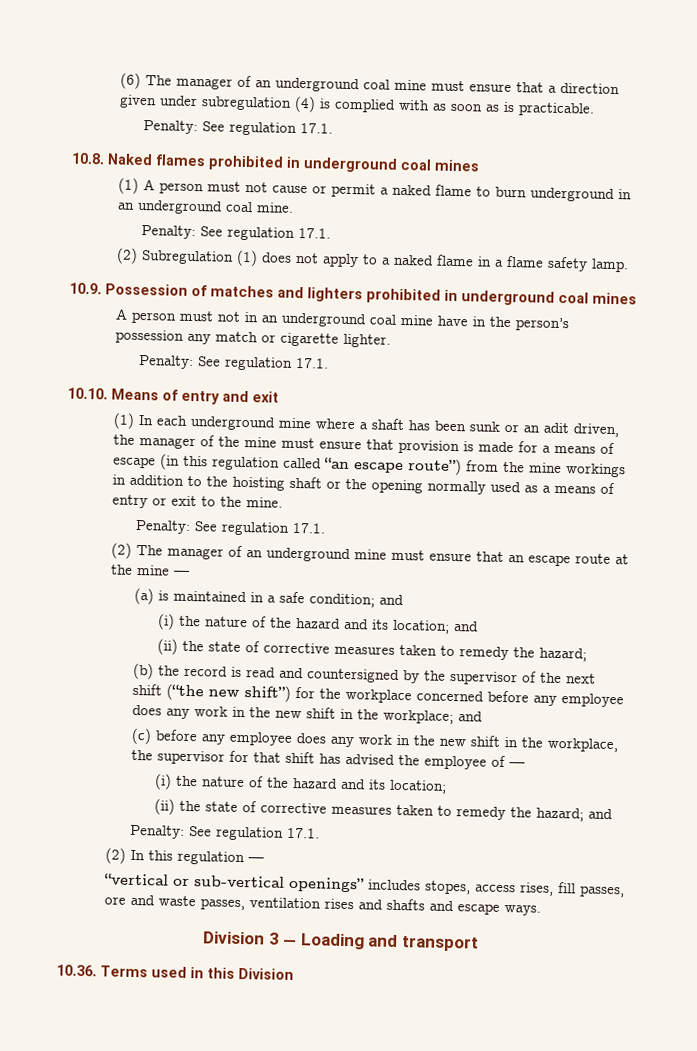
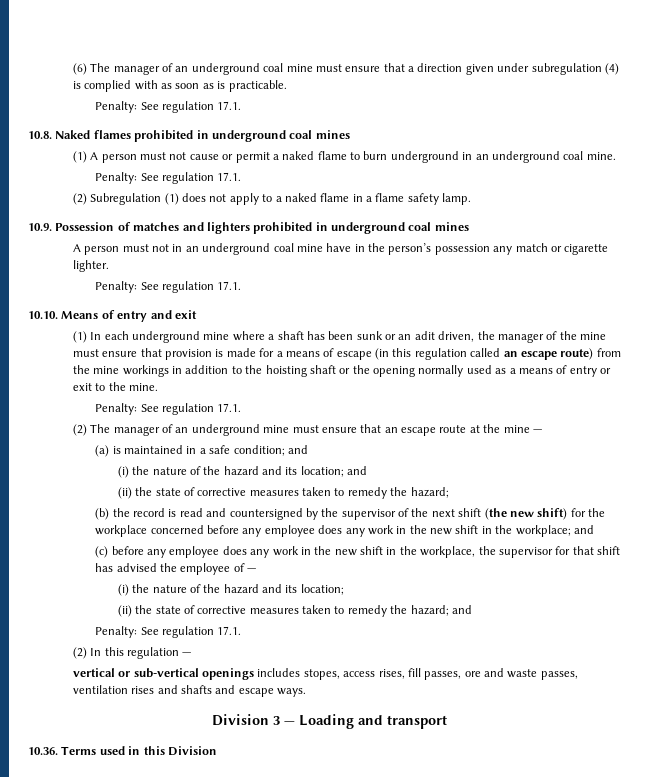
- (1) In each underground mine where a shaft has been sunk or an adit driven, the manager of the mine must ensure that provision is made for a means of escape (in this regulation called “an escape route”) from the mine workings in addition to the hoisting shaft or the opening normally used as a means of entry or exit to the mine.
+ (1) In each underground mine where a shaft has been sunk or an adit driven, the manager of the mine must ensure that provision is made for a means of escape (in this regulation called an escape route) from the mine workings in addition to the hoisting shaft or the opening normally used as a means of entry or exit to the mine.
- (b) the record is read and countersigned by the supervisor of the next shift (“the new shift”) for the workplace concerned before any employee does any work in the new shift in the workplace; and
+ (b) the record is read and countersigned by the supervisor of the next shift (the new shift) for the workplace concerned before any employee does any work in the new shift in the workplace; and
- “vertical or sub-vertical openings” includes stopes, access rises, fill passes, ore and waste passes, ventilation rises and shafts and escape ways.
+ vertical or sub-vertical openings includes stopes, access rises, fill passes, ore and waste passes, ventilation rises and shafts and escape ways.

